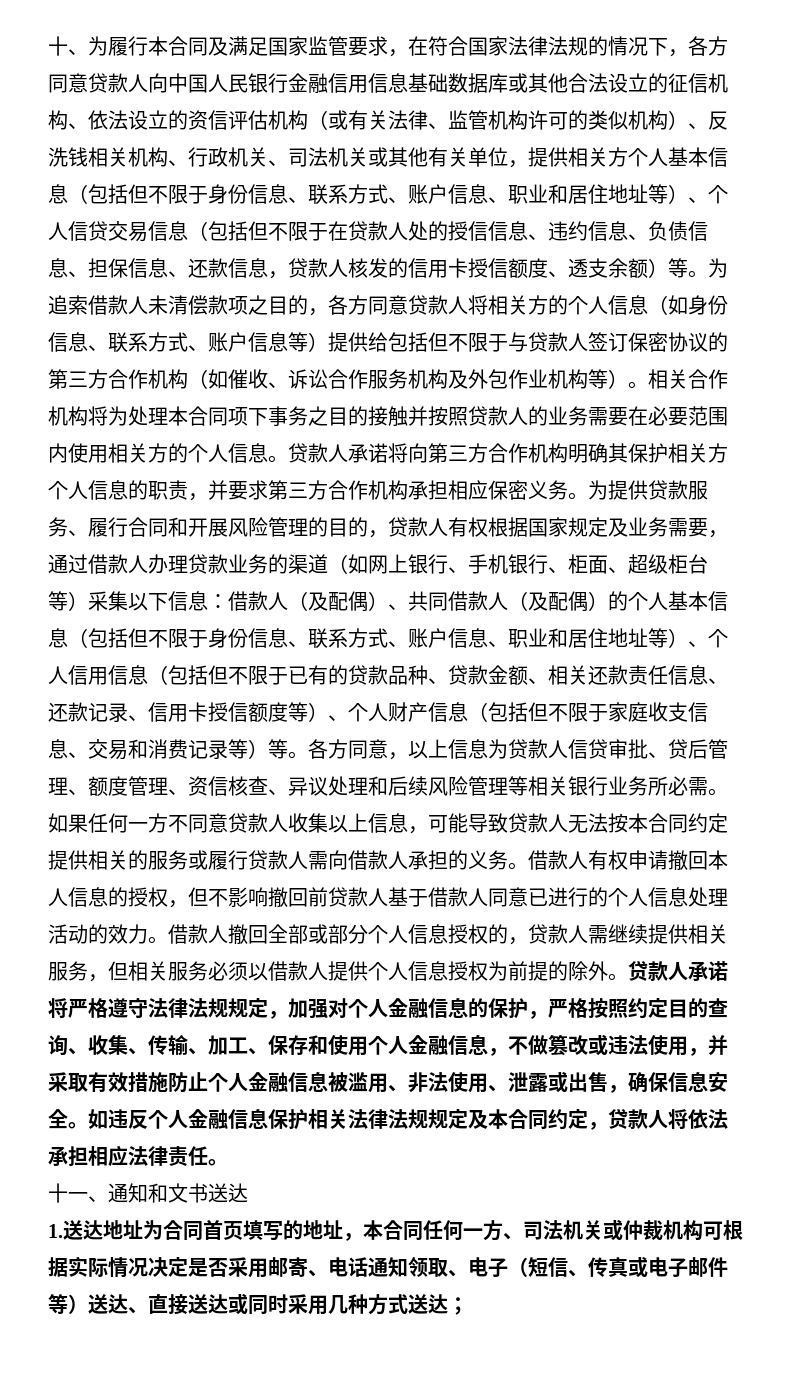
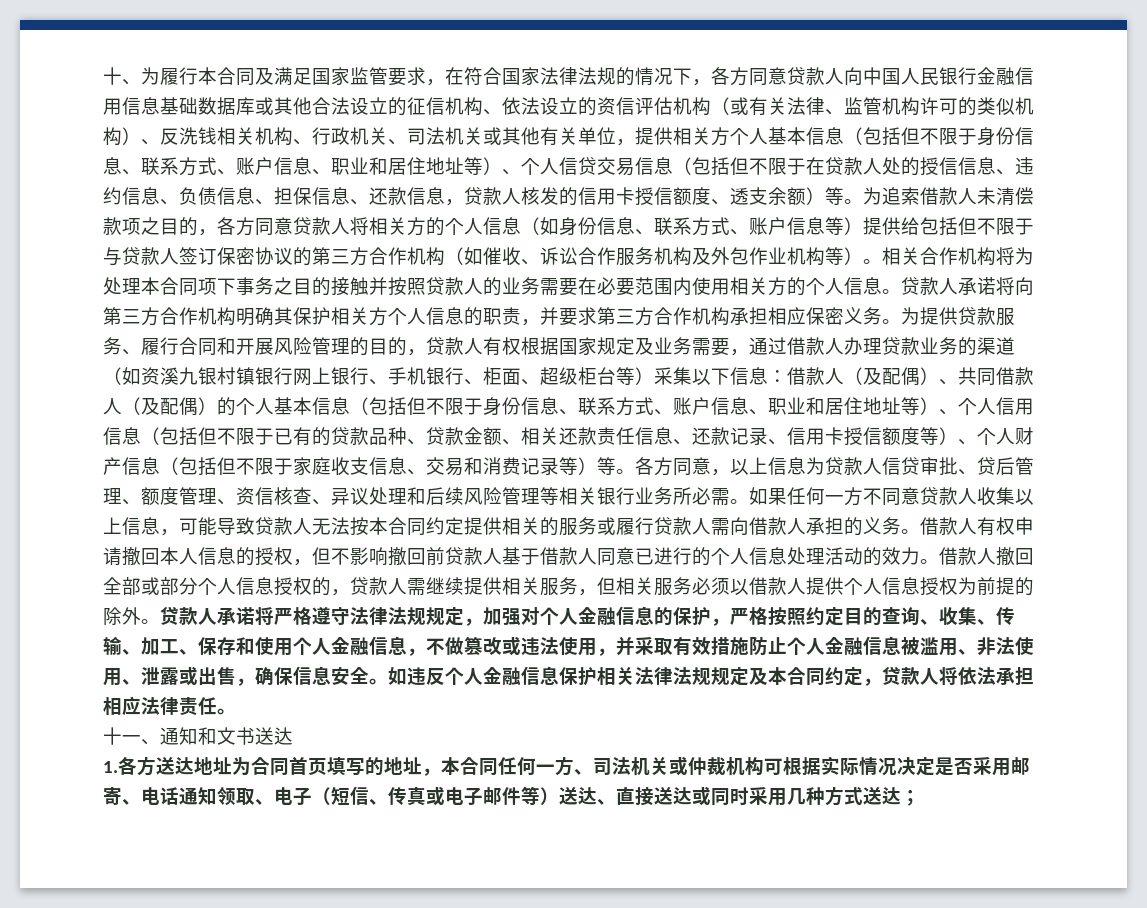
- 为提供贷款服务、履行合同和开展风险管理的目的，贷款人有权根据国家规定及业务需要，通过借款人办理贷款业务的渠道（如网上银行、手机银行、柜面、超级柜台等）采集以下信息：
+ 为提供贷款服务、履行合同和开展风险管理的目的，贷款人有权根据国家规定及业务需要，通过借款人办理贷款业务的渠道（如资溪九银村镇银行网上银行、手机银行、柜面、超级柜台等）采集以下信息：
- 1.送达地址为合同首页填写的地址，本合同任何一方、司法机关或仲裁机构可根据实际情况决定是否采用邮寄、电话通知领取、电子（短信、传真或电子邮件等）送达、直接送达或同时采用几种方式送达；
+ 1.各方送达地址为合同首页填写的地址，本合同任何一方、司法机关或仲裁机构可根据实际情况决定是否采用邮寄、电话通知领取、电子（短信、传真或电子邮件等）送达、直接送达或同时采用几种方式送达；

